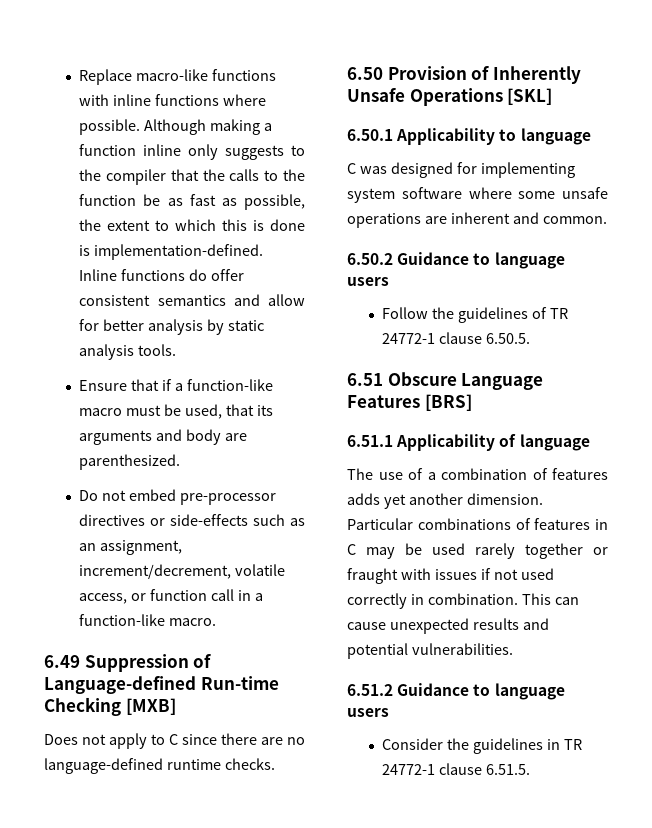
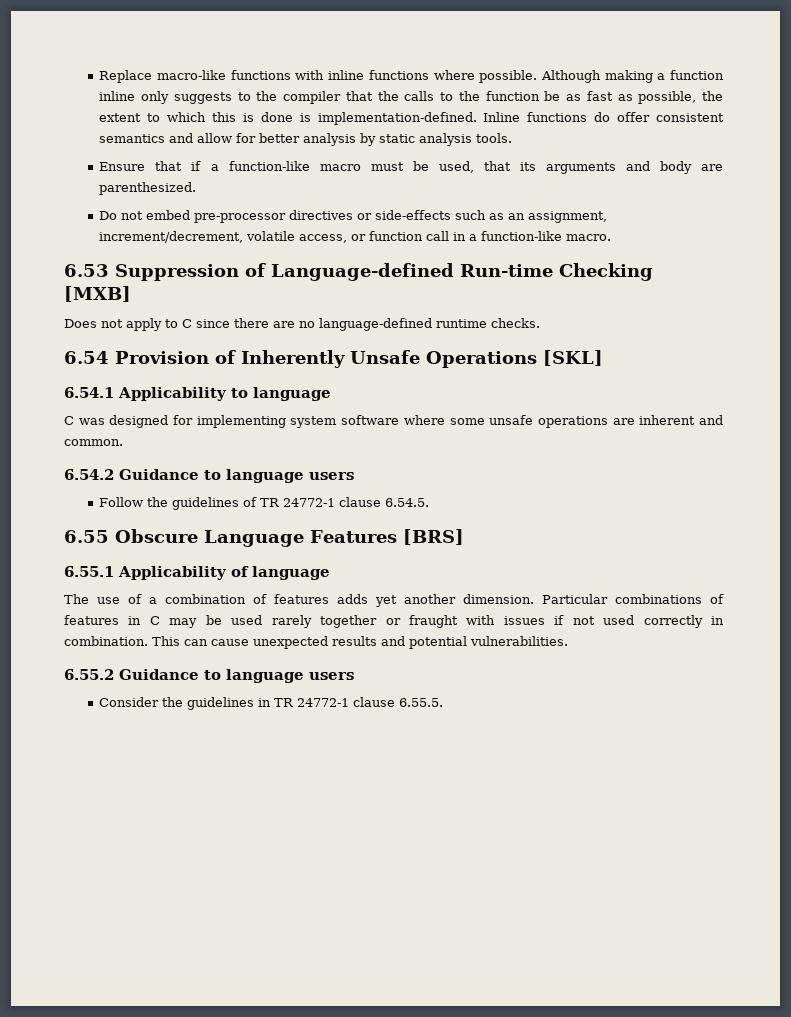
- 6.49 Suppression of Language-defined Run-time Checking [MXB]
+ 6.53 Suppression of Language-defined Run-time Checking [MXB]
- 6.50 Provision of Inherently Unsafe Operations [SKL]
+ 6.54 Provision of Inherently Unsafe Operations [SKL]
- 6.50.1 Applicability to language
+ 6.54.1 Applicability to language
- 6.50.2 Guidance to language users
+ 6.54.2 Guidance to language users
- Follow the guidelines of TR 24772-1 clause 6.50.5.
- 6.51 Obscure Language Features [BRS]
+ Follow the guidelines of TR 24772-1 clause 6.54.5.
+ 6.55 Obscure Language Features [BRS]
- 6.51.1 Applicability of language
+ 6.55.1 Applicability of language
- 6.51.2 Guidance to language users
+ 6.55.2 Guidance to language users
- Consider the guidelines in TR 24772-1 clause 6.51.5.
+ Consider the guidelines in TR 24772-1 clause 6.55.5.

